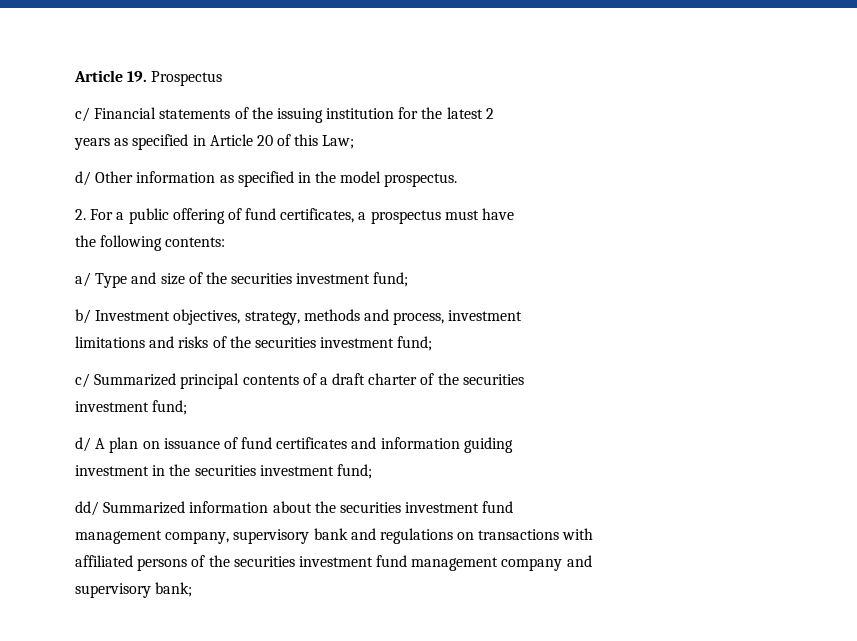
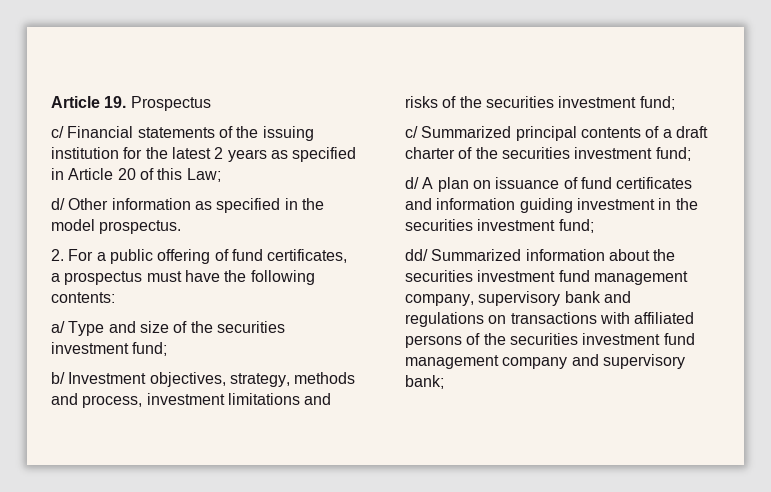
- c/ Financial statements of the issuing institution for the latest 2
- years as specified in Article 20 of this Law;
+ c/ Financial statements of the issuing institution for the latest 2 years as specified in Article 20 of this Law;
- 2. For a public offering of fund certificates, a prospectus must have
- the following contents:
+ 2. For a public offering of fund certificates, a prospectus must have the following contents:
- b/ Investment objectives, strategy, methods and process, investment
- limitations and risks of the securities investment fund;
+ b/ Investment objectives, strategy, methods and process, investment limitations and risks of the securities investment fund;
- c/ Summarized principal contents of a draft charter of the securities
- investment fund;
+ c/ Summarized principal contents of a draft charter of the securities investment fund;
- d/ A plan on issuance of fund certificates and information guiding
- investment in the securities investment fund;
+ d/ A plan on issuance of fund certificates and information guiding investment in the securities investment fund;
- dd/ Summarized information about the securities investment fund
- management company, supervisory bank and regulations on transactions with
- affiliated persons of the securities investment fund management company and
- supervisory bank;
+ dd/ Summarized information about the securities investment fund management company, supervisory bank and regulations on transactions with affiliated persons of the securities investment fund management company and supervisory bank;

